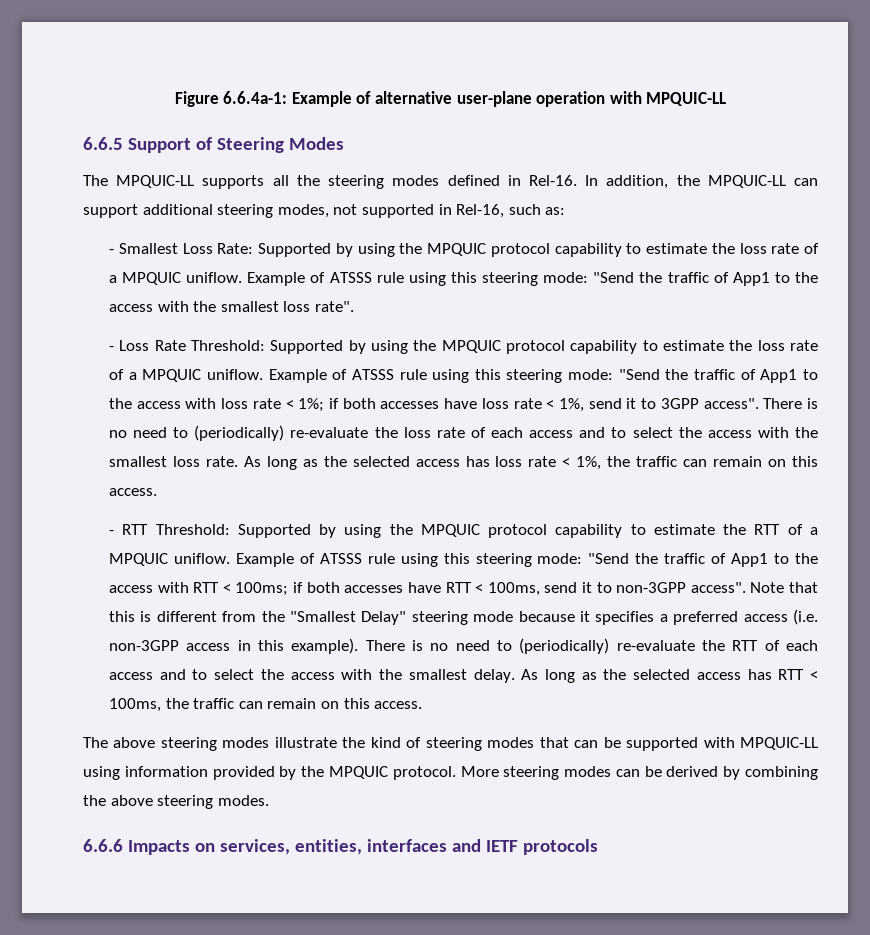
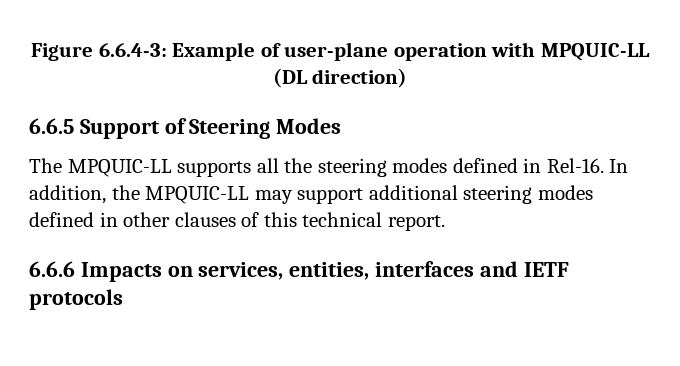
- Figure 6.6.4a-1: Example of alternative user-plane operation with MPQUIC-LL
+ Figure 6.6.4-3: Example of user-plane operation with MPQUIC-LL (DL direction)
- In addition, the MPQUIC-LL can support additional steering modes, not supported in Rel-16, such as:
- - Smallest Loss Rate: Supported by using the MPQUIC protocol capability to estimate the loss rate of a MPQUIC uniflow. Example of ATSSS rule using this steering mode: "Send the traffic of App1 to the access with the smallest loss rate".
- - Loss Rate Threshold: Supported by using the MPQUIC protocol capability to estimate the loss rate of a MPQUIC uniflow. Example of ATSSS rule using this steering mode: "Send the traffic of App1 to the access with loss rate < 1%; if both accesses have loss rate < 1%, send it to 3GPP access". There is no need to (periodically) re-evaluate the loss rate of each access and to select the access with the smallest loss rate. As long as the selected access has loss rate < 1%, the traffic can remain on this access.
- - RTT Threshold: Supported by using the MPQUIC protocol capability to estimate the RTT of a MPQUIC uniflow. Example of ATSSS rule using this steering mode: "Send the traffic of App1 to the access with RTT < 100ms; if both accesses have RTT < 100ms, send it to non-3GPP access". Note that this is different from the "Smallest Delay" steering mode because it specifies a preferred access (i.e. non-3GPP access in this example). There is no need to (periodically) re-evaluate the RTT of each access and to select the access with the smallest delay. As long as the selected access has RTT < 100ms, the traffic can remain on this access.
- The above steering modes illustrate the kind of steering modes that can be supported with MPQUIC-LL using information provided by the MPQUIC protocol. More steering modes can be derived by combining the above steering modes.
+ In addition, the MPQUIC-LL may support additional steering modes defined in other clauses of this technical report.

